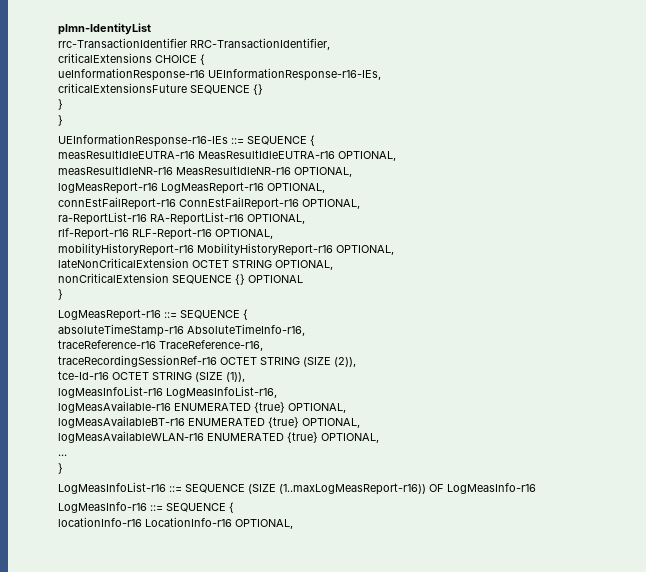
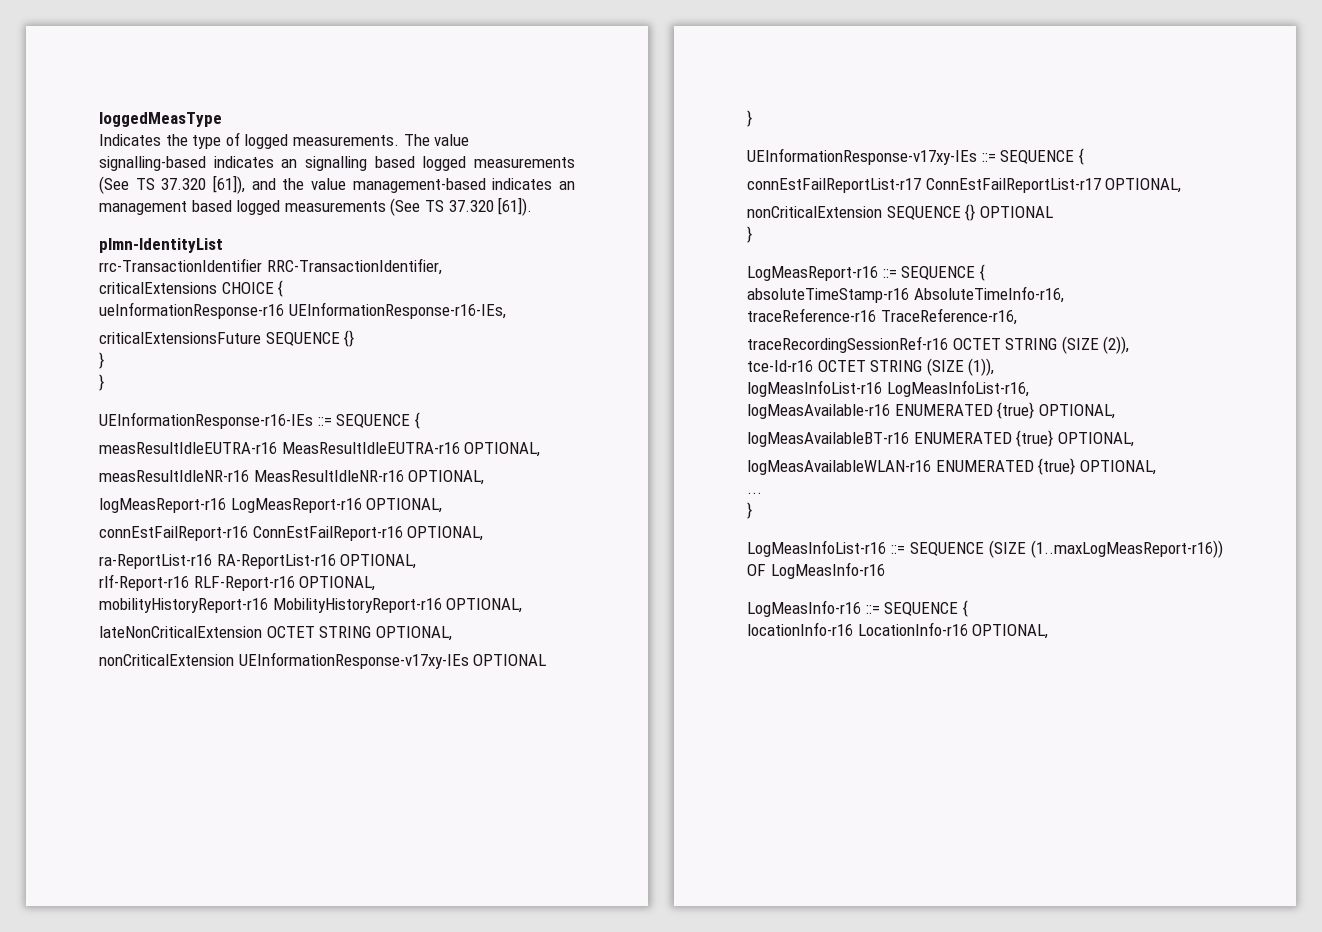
+ loggedMeasType
+ Indicates the type of logged measurements. The value signalling-based indicates an signalling based logged measurements (See TS 37.320 [61]), and the value management-based indicates an management based logged measurements (See TS 37.320 [61]).
+ nonCriticalExtension UEInformationResponse-v17xy-IEs OPTIONAL
+ }
+ UEInformationResponse-v17xy-IEs ::= SEQUENCE {
+ connEstFailReportList-r17 ConnEstFailReportList-r17 OPTIONAL,

